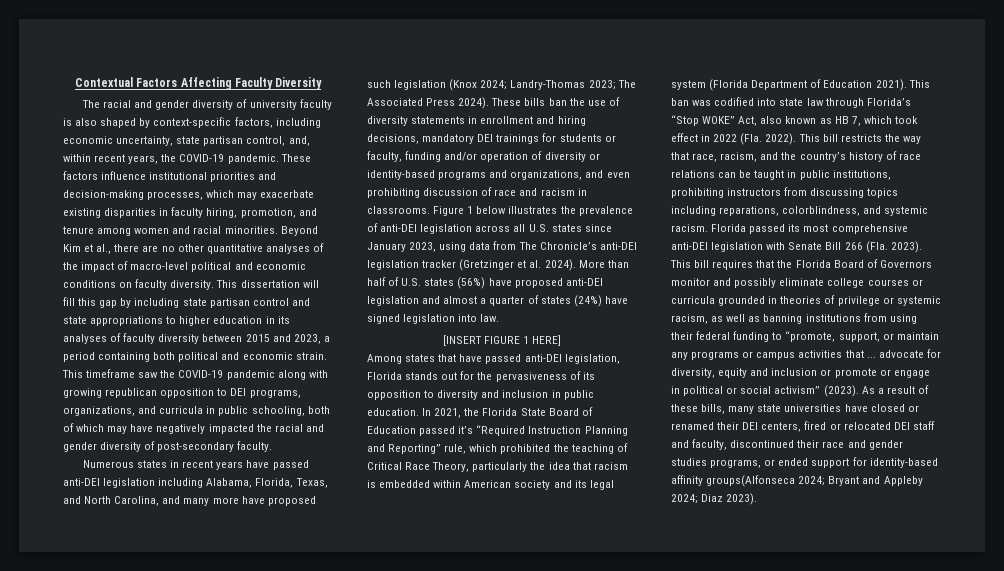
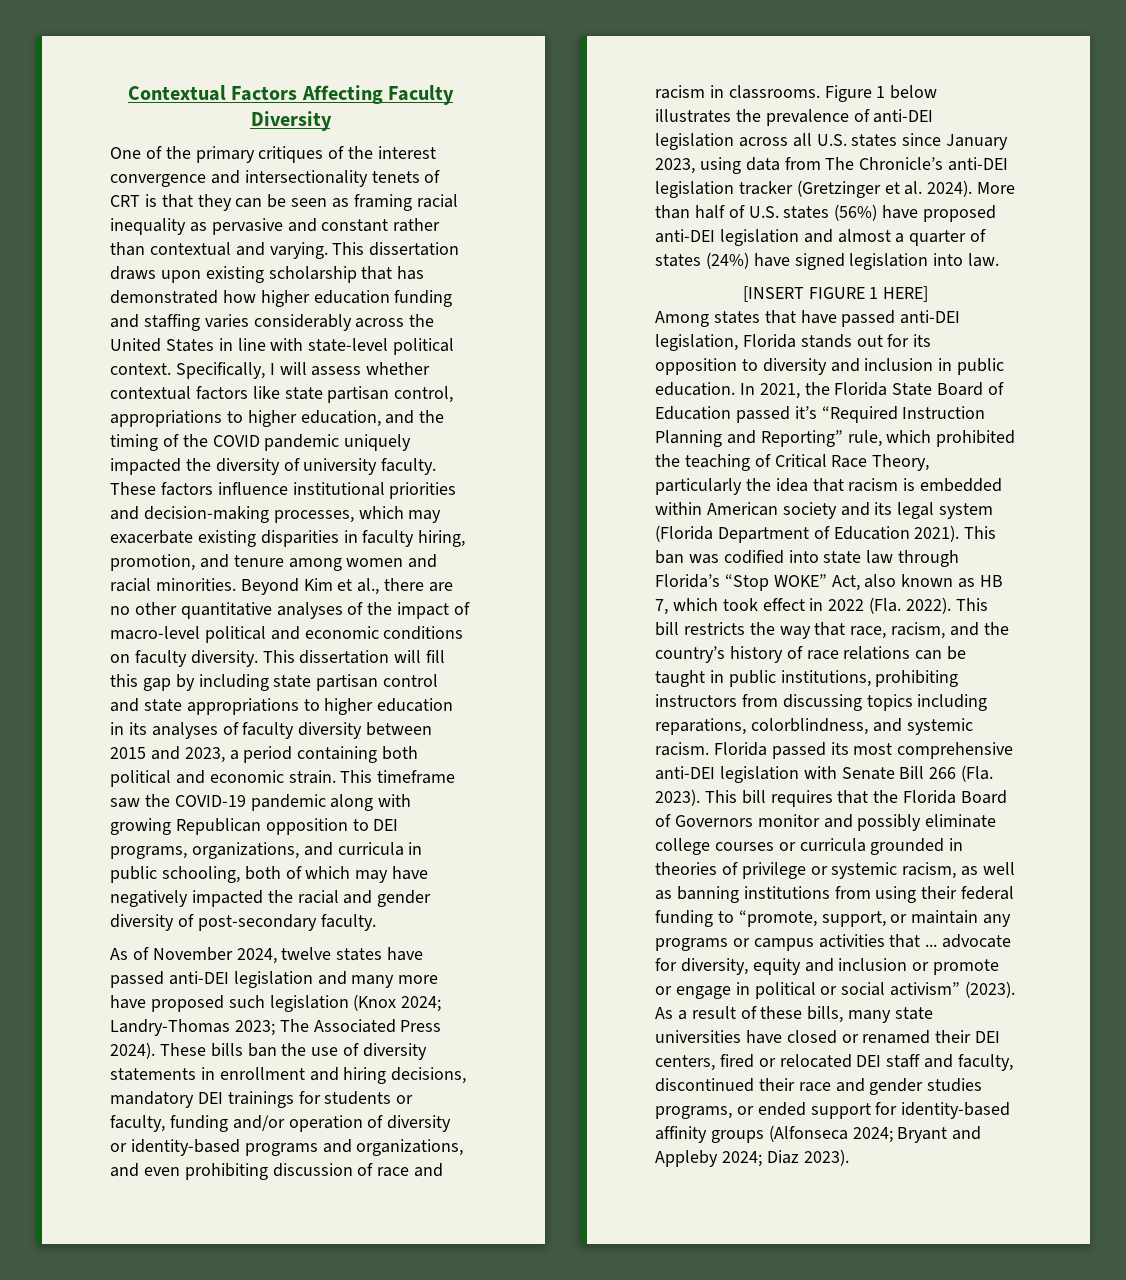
- The racial and gender diversity of university faculty is also shaped by context-specific factors, including economic uncertainty, state partisan control, and, within recent years, the COVID-19 pandemic.
+ One of the primary critiques of the interest convergence and intersectionality tenets of CRT is that they can be seen as framing racial inequality as pervasive and constant rather than contextual and varying. This dissertation draws upon existing scholarship that has demonstrated how higher education funding and staffing varies considerably across the United States in line with state-level political context. Specifically, I will assess whether contextual factors like state partisan control, appropriations to higher education, and the timing of the COVID pandemic uniquely impacted the diversity of university faculty.
- This timeframe saw the COVID-19 pandemic along with growing republican opposition to DEI programs, organizations, and curricula in public schooling, both of which may have negatively impacted the racial and gender diversity of post-secondary faculty.
+ This timeframe saw the COVID-19 pandemic along with growing Republican opposition to DEI programs, organizations, and curricula in public schooling, both of which may have negatively impacted the racial and gender diversity of post-secondary faculty.
- Numerous states in recent years have passed anti-DEI legislation including Alabama, Florida, Texas, and North Carolina, and many more have proposed such legislation (Knox 2024; Landry-Thomas 2023; The Associated Press 2024).
+ As of November 2024, twelve states have passed anti-DEI legislation and many more have proposed such legislation (Knox 2024; Landry-Thomas 2023; The Associated Press 2024).
- Among states that have passed anti-DEI legislation, Florida stands out for the pervasiveness of its opposition to diversity and inclusion in public education.
+ Among states that have passed anti-DEI legislation, Florida stands out for its opposition to diversity and inclusion in public education.
- As a result of these bills, many state universities have closed or renamed their DEI centers, fired or relocated DEI staff and faculty, discontinued their race and gender studies programs, or ended support for identity-based affinity groups(Alfonseca 2024; Bryant and Appleby 2024; Diaz 2023).
+ As a result of these bills, many state universities have closed or renamed their DEI centers, fired or relocated DEI staff and faculty, discontinued their race and gender studies programs, or ended support for identity-based affinity groups (Alfonseca 2024; Bryant and Appleby 2024; Diaz 2023).

